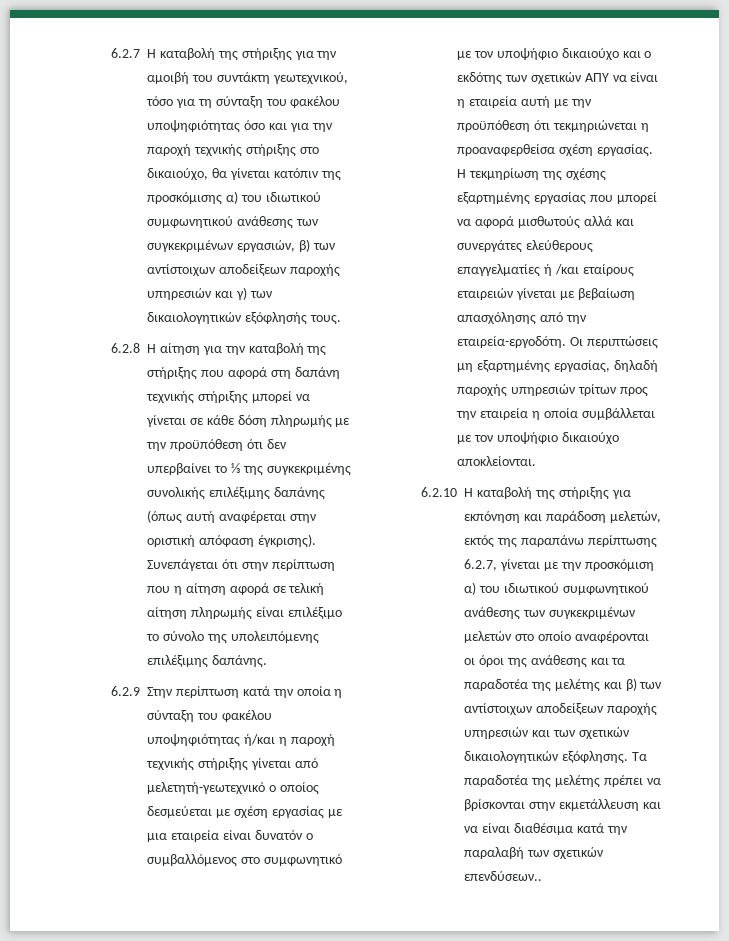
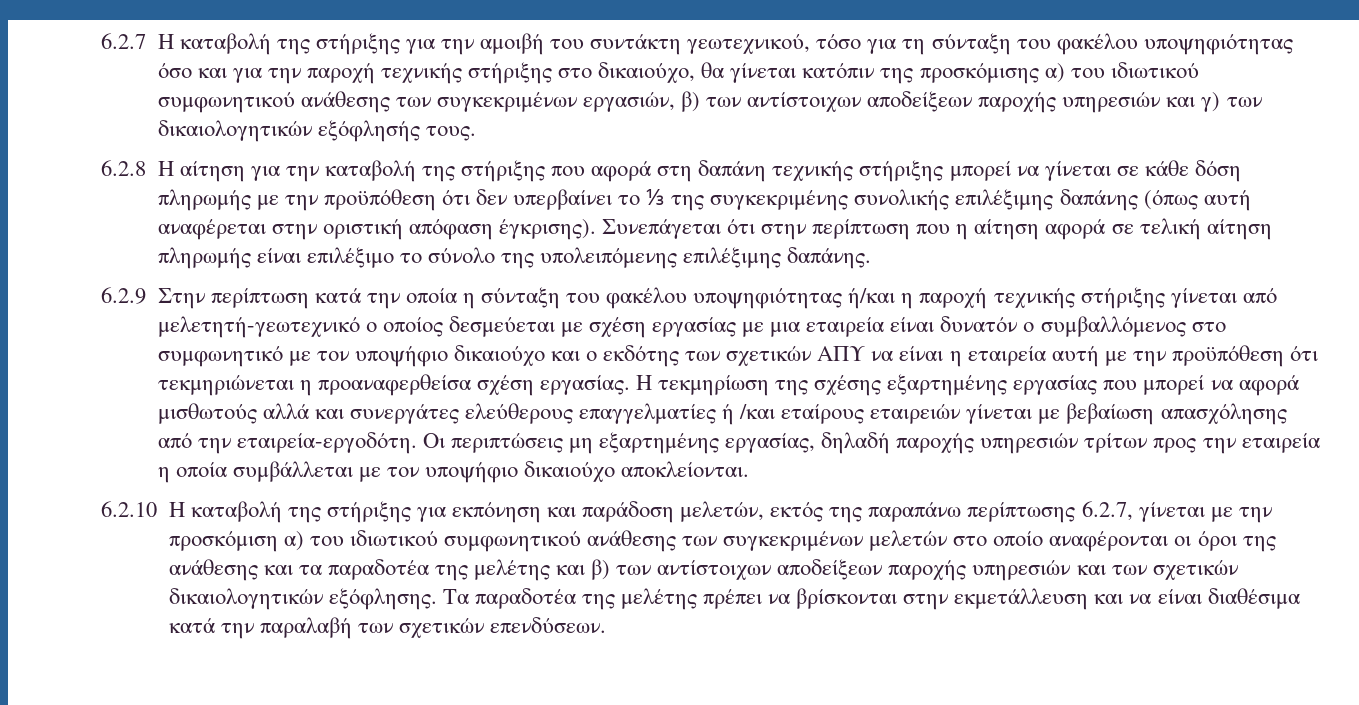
- Τα παραδοτέα της μελέτης πρέπει να βρίσκονται στην εκμετάλλευση και να είναι διαθέσιμα κατά την παραλαβή των σχετικών επενδύσεων..
+ Τα παραδοτέα της μελέτης πρέπει να βρίσκονται στην εκμετάλλευση και να είναι διαθέσιμα κατά την παραλαβή των σχετικών επενδύσεων.

